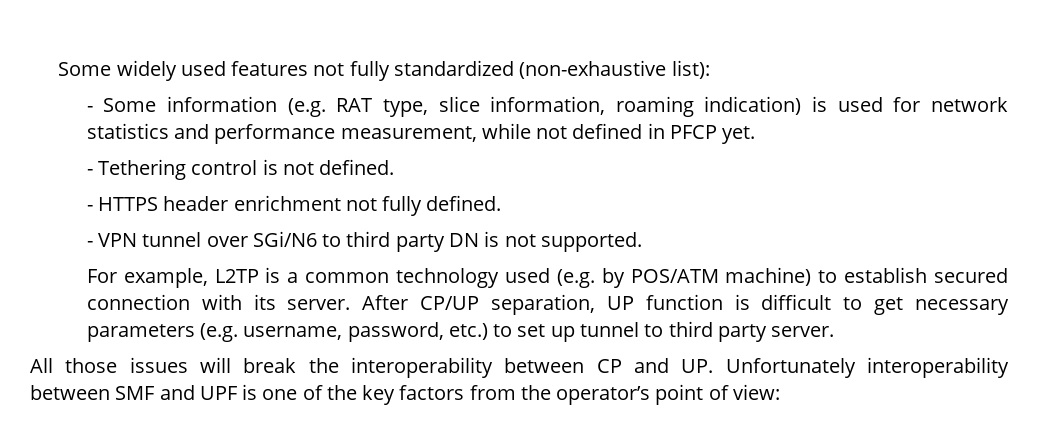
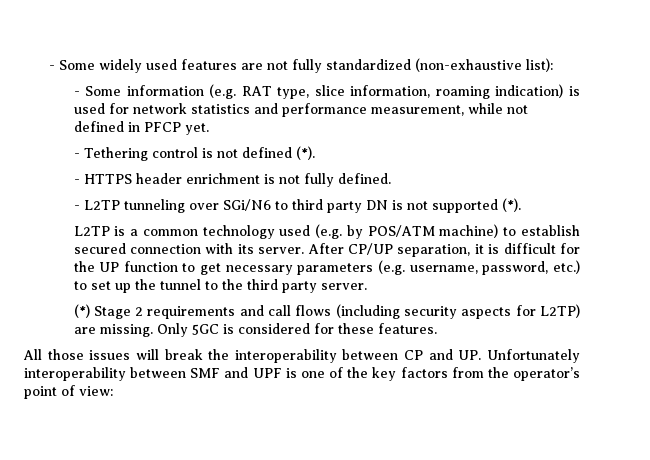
- Some widely used features not fully standardized (non-exhaustive list):
+ - Some widely used features are not fully standardized (non-exhaustive list):
- - Tethering control is not defined.
+ - Tethering control is not defined (*).
- - HTTPS header enrichment not fully defined.
+ - HTTPS header enrichment is not fully defined.
- - VPN tunnel over SGi/N6 to third party DN is not supported.
- For example, L2TP is a common technology used (e.g. by POS/ATM machine) to establish secured connection with its server.
+ - L2TP tunneling over SGi/N6 to third party DN is not supported (*).
+ L2TP is a common technology used (e.g. by POS/ATM machine) to establish secured connection with its server.
- After CP/UP separation, UP function is difficult to get necessary parameters (e.g. username, password, etc.) to set up tunnel to third party server.
+ After CP/UP separation, it is difficult for the UP function to get necessary parameters (e.g. username, password, etc.) to set up the tunnel to the third party server.
+ (*) Stage 2 requirements and call flows (including security aspects for L2TP) are missing. Only 5GC is considered for these features.

